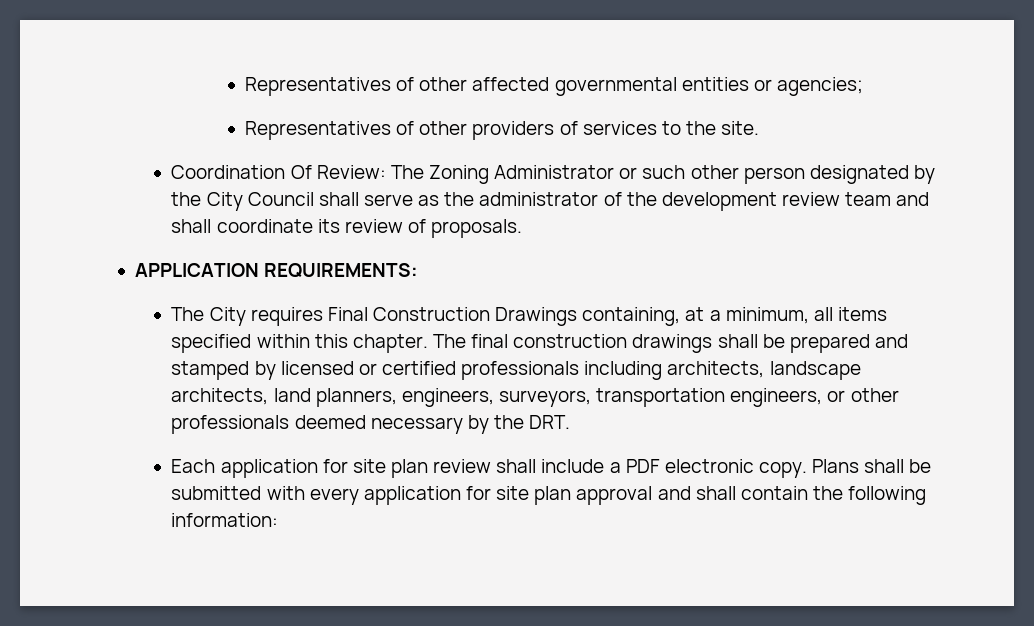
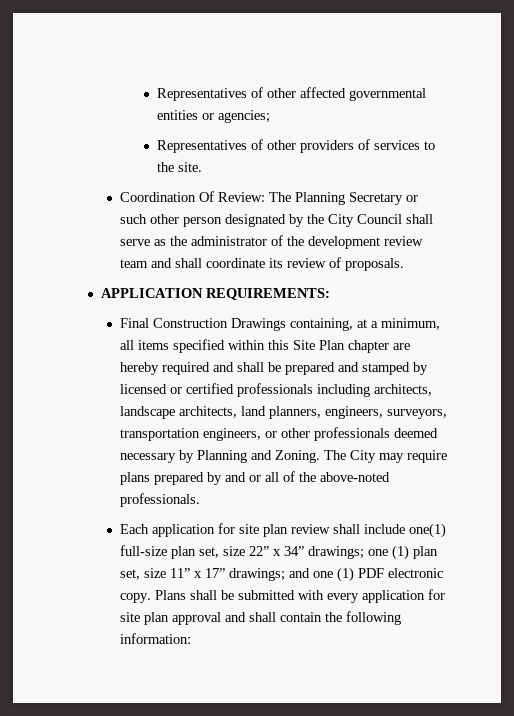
- Coordination Of Review: The Zoning Administrator or such other person designated by the City Council shall serve as the administrator of the development review team and shall coordinate its review of proposals.
+ Coordination Of Review: The Planning Secretary or such other person designated by the City Council shall serve as the administrator of the development review team and shall coordinate its review of proposals.
- The City requires Final Construction Drawings containing, at a minimum, all items specified within this chapter. The final construction drawings shall be prepared and stamped by licensed or certified professionals including architects, landscape architects, land planners, engineers, surveyors, transportation engineers, or other professionals deemed necessary by the DRT.
+ Final Construction Drawings containing, at a minimum, all items specified within this Site Plan chapter are hereby required and shall be prepared and stamped by licensed or certified professionals including architects, landscape architects, land planners, engineers, surveyors, transportation engineers, or other professionals deemed necessary by Planning and Zoning. The City may require plans prepared by and or all of the above-noted professionals.
- Each application for site plan review shall include a PDF electronic copy.
+ Each application for site plan review shall include one(1) full-size plan set, size 22” x 34” drawings; one (1) plan set, size 11” x 17” drawings; and one (1) PDF electronic copy.

